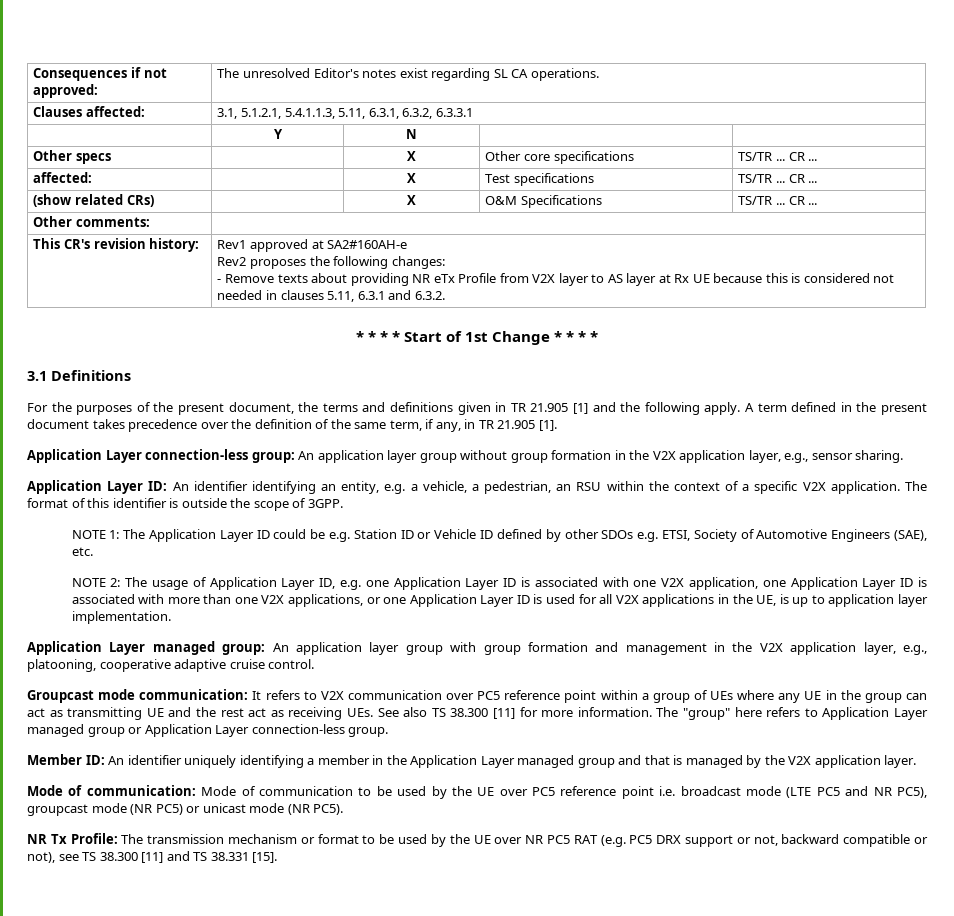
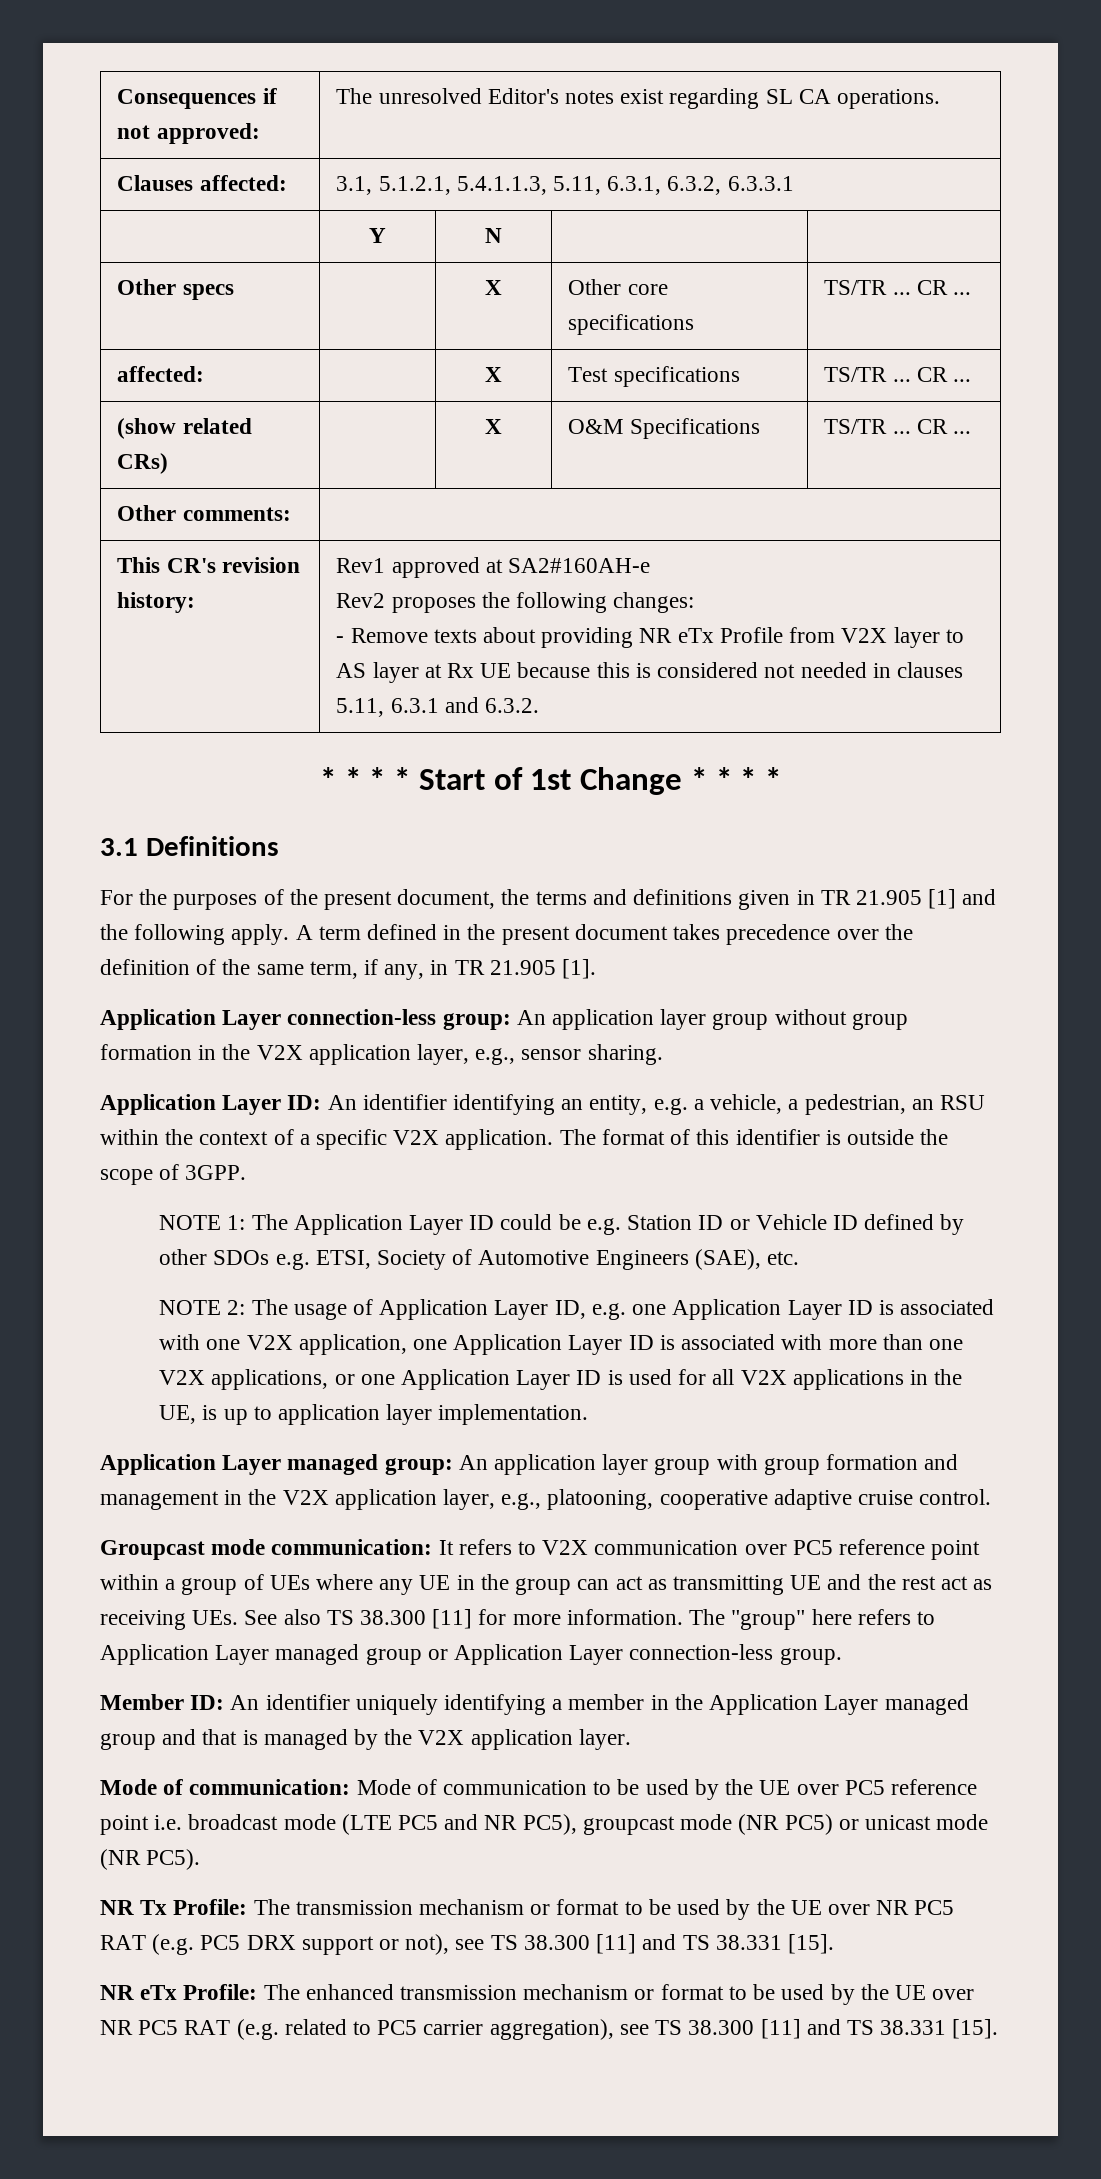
- NR Tx Profile: The transmission mechanism or format to be used by the UE over NR PC5 RAT (e.g. PC5 DRX support or not, backward compatible or not), see TS 38.300 [11] and TS 38.331 [15].
+ NR Tx Profile: The transmission mechanism or format to be used by the UE over NR PC5 RAT (e.g. PC5 DRX support or not), see TS 38.300 [11] and TS 38.331 [15].
+ NR eTx Profile: The enhanced transmission mechanism or format to be used by the UE over NR PC5 RAT (e.g. related to PC5 carrier aggregation), see TS 38.300 [11] and TS 38.331 [15].

